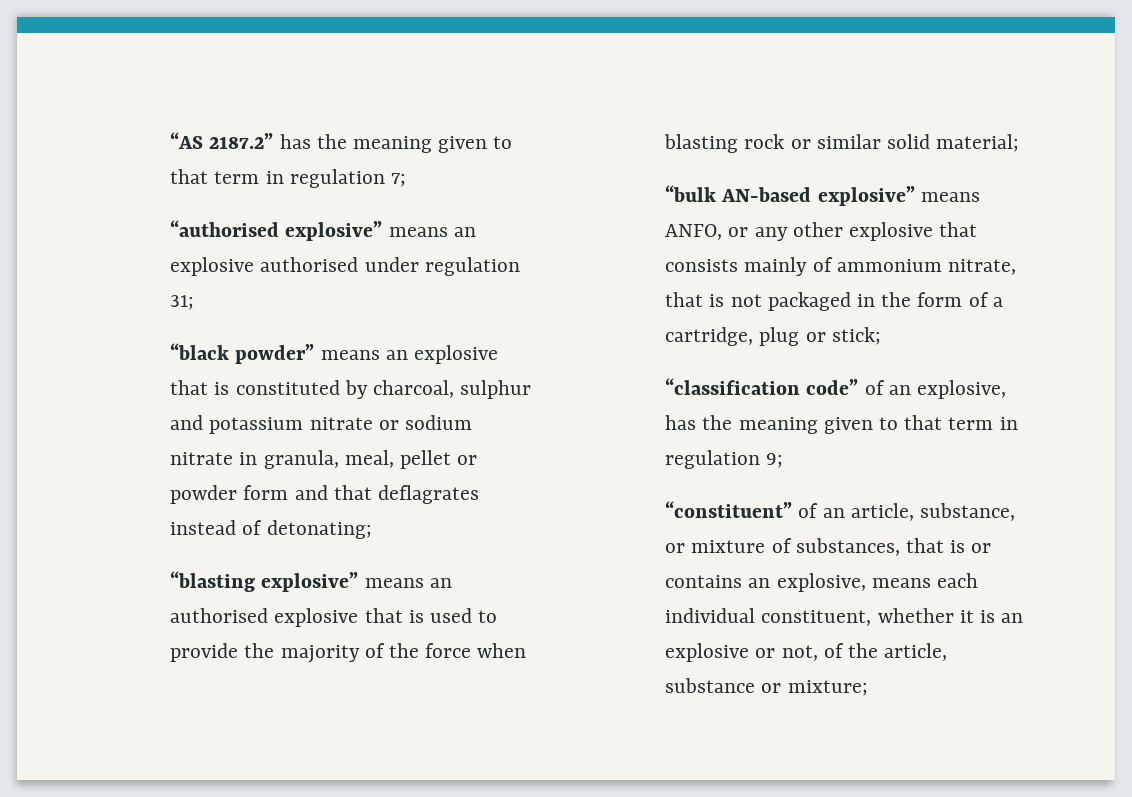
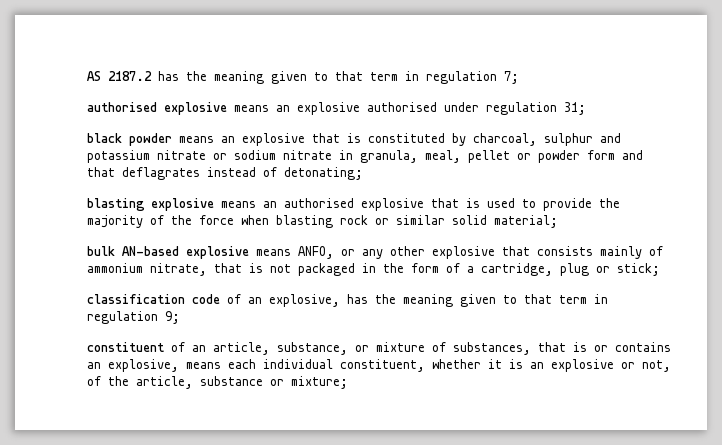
- “AS 2187.2” has the meaning given to that term in regulation 7;
+ AS 2187.2 has the meaning given to that term in regulation 7;
- “authorised explosive” means an explosive authorised under regulation 31;
+ authorised explosive means an explosive authorised under regulation 31;
- “black powder” means an explosive that is constituted by charcoal, sulphur and potassium nitrate or sodium nitrate in granula, meal, pellet or powder form and that deflagrates instead of detonating;
+ black powder means an explosive that is constituted by charcoal, sulphur and potassium nitrate or sodium nitrate in granula, meal, pellet or powder form and that deflagrates instead of detonating;
- “blasting explosive” means an authorised explosive that is used to provide the majority of the force when blasting rock or similar solid material;
+ blasting explosive means an authorised explosive that is used to provide the majority of the force when blasting rock or similar solid material;
- “bulk AN-based explosive” means ANFO, or any other explosive that consists mainly of ammonium nitrate, that is not packaged in the form of a cartridge, plug or stick;
+ bulk AN-based explosive means ANFO, or any other explosive that consists mainly of ammonium nitrate, that is not packaged in the form of a cartridge, plug or stick;
- “classification code” of an explosive, has the meaning given to that term in regulation 9;
+ classification code of an explosive, has the meaning given to that term in regulation 9;
- “constituent” of an article, substance, or mixture of substances, that is or contains an explosive, means each individual constituent, whether it is an explosive or not, of the article, substance or mixture;
+ constituent of an article, substance, or mixture of substances, that is or contains an explosive, means each individual constituent, whether it is an explosive or not, of the article, substance or mixture;

